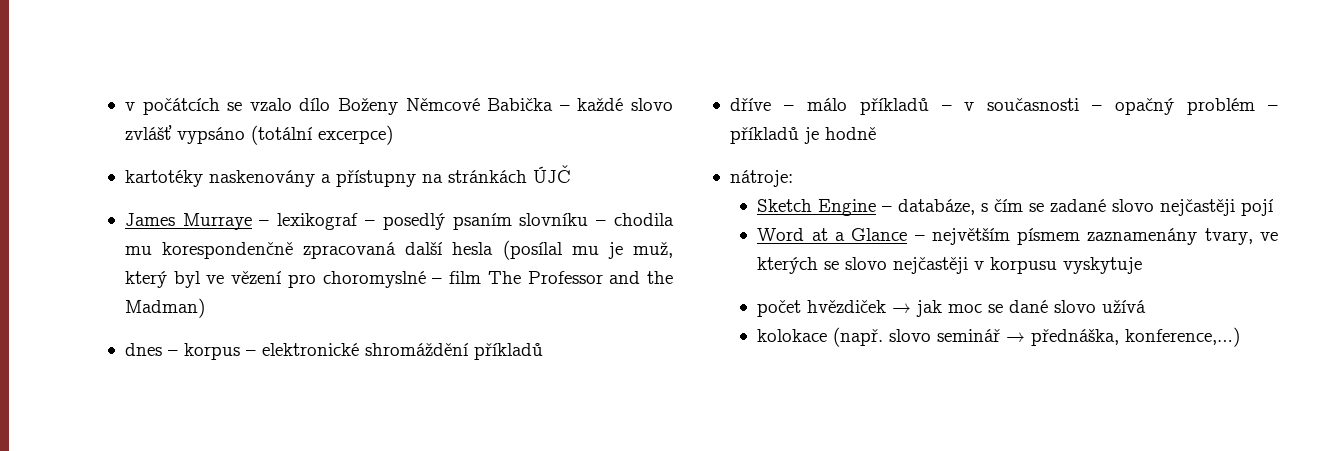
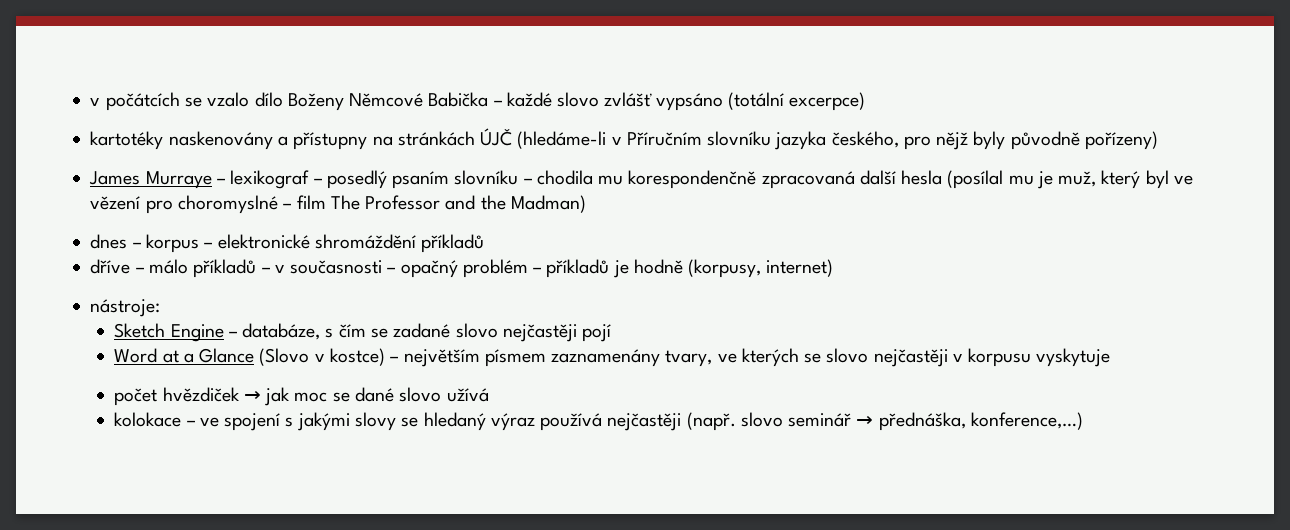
- kartotéky naskenovány a přístupny na stránkách ÚJČ
+ kartotéky naskenovány a přístupny na stránkách ÚJČ (hledáme-li v Příručním slovníku jazyka českého, pro nějž byly původně pořízeny)
- dříve – málo příkladů – v současnosti – opačný problém – příkladů je hodně
- nátroje:
+ dříve – málo příkladů – v současnosti – opačný problém – příkladů je hodně (korpusy, internet)
+ nástroje:
- Word at a Glance – největším písmem zaznamenány tvary, ve kterých se slovo nejčastěji v korpusu vyskytuje
+ Word at a Glance (Slovo v kostce) – největším písmem zaznamenány tvary, ve kterých se slovo nejčastěji v korpusu vyskytuje
- kolokace (např. slovo seminář → přednáška, konference,…)
+ kolokace – ve spojení s jakými slovy se hledaný výraz používá nejčastěji (např. slovo seminář → přednáška, konference,…)

